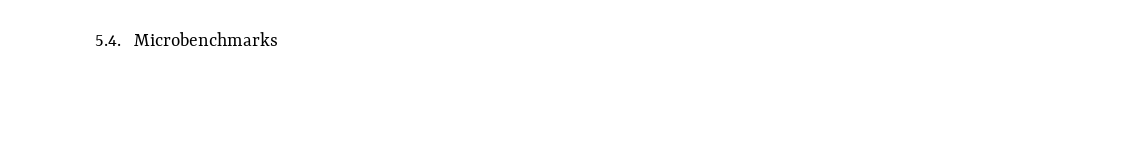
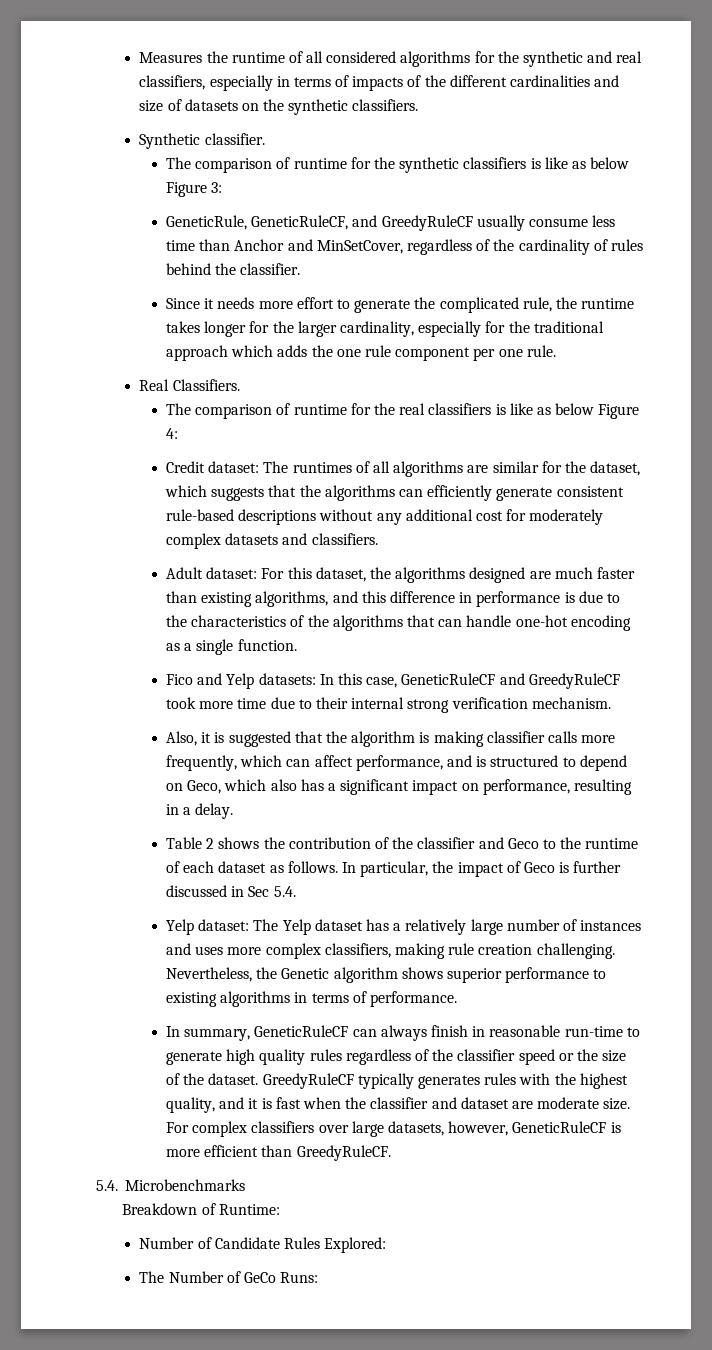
+ Measures the runtime of all considered algorithms for the synthetic and real classifiers, especially in terms of impacts of the different cardinalities and size of datasets on the synthetic classifiers.
+ Synthetic classifier.
+ The comparison of runtime for the synthetic classifiers is like as below Figure 3:
+ GeneticRule, GeneticRuleCF, and GreedyRuleCF usually consume less time than Anchor and MinSetCover, regardless of the cardinality of rules behind the classifier.
+ Since it needs more effort to generate the complicated rule, the runtime takes longer for the larger cardinality, especially for the traditional approach which adds the one rule component per one rule.
+ Real Classifiers.
+ The comparison of runtime for the real classifiers is like as below Figure 4:
+ Credit dataset: The runtimes of all algorithms are similar for the dataset, which suggests that the algorithms can efficiently generate consistent rule-based descriptions without any additional cost for moderately complex datasets and classifiers.
+ Adult dataset: For this dataset, the algorithms designed are much faster than existing algorithms, and this difference in performance is due to the characteristics of the algorithms that can handle one-hot encoding as a single function.
+ Fico and Yelp datasets: In this case, GeneticRuleCF and GreedyRuleCF took more time due to their internal strong verification mechanism.
+ Also, it is suggested that the algorithm is making classifier calls more frequently, which can affect performance, and is structured to depend on Geco, which also has a significant impact on performance, resulting in a delay.
+ Table 2 shows the contribution of the classifier and Geco to the runtime of each dataset as follows. In particular, the impact of Geco is further discussed in Sec 5.4.
+ Yelp dataset: The Yelp dataset has a relatively large number of instances and uses more complex classifiers, making rule creation challenging. Nevertheless, the Genetic algorithm shows superior performance to existing algorithms in terms of performance.
+ In summary, GeneticRuleCF can always finish in reasonable run-time to generate high quality rules regardless of the classifier speed or the size of the dataset. GreedyRuleCF typically generates rules with the highest quality, and it is fast when the classifier and dataset are moderate size. For complex classifiers over large datasets, however, GeneticRuleCF is more efficient than GreedyRuleCF.
  5.4. Microbenchmarks
+ Breakdown of Runtime:
+ Number of Candidate Rules Explored:
+ The Number of GeCo Runs:

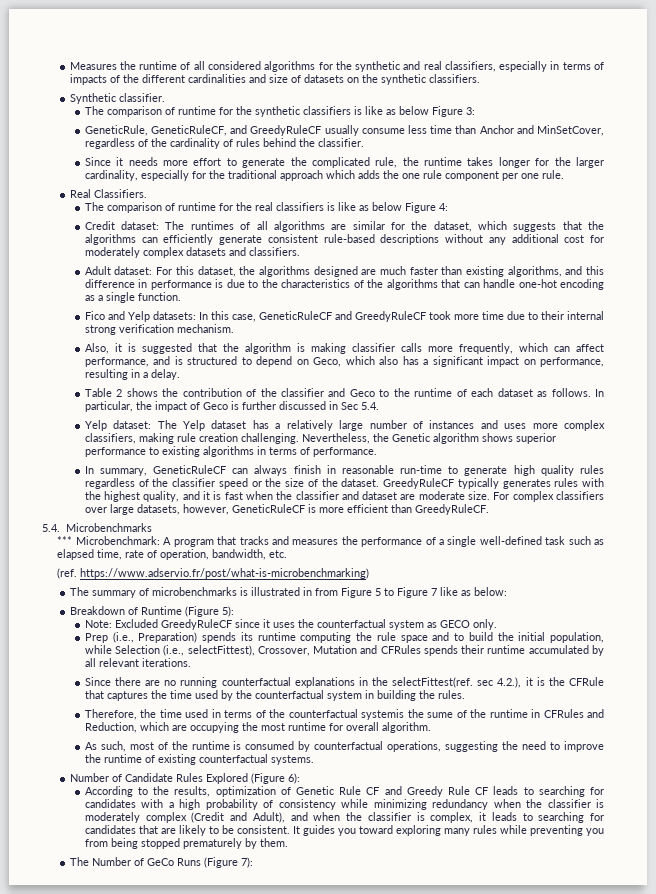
- Breakdown of Runtime:
- Number of Candidate Rules Explored:
+ *** Microbenchmark: A program that tracks and measures the performance of a single well-defined task such as elapsed time, rate of operation, bandwidth, etc.
+ (ref. https://www.adservio.fr/post/what-is-microbenchmarking)
+ The summary of microbenchmarks is illustrated in from Figure 5 to Figure 7 like as below:
+ Breakdown of Runtime (Figure 5):
+ Note: Excluded GreedyRuleCF since it uses the counterfactual system as GECO only.
+ Prep (i.e., Preparation) spends its runtime computing the rule space and to build the initial population, while Selection (i.e., selectFittest), Crossover, Mutation and CFRules spends their runtime accumulated by all relevant iterations.
+ Since there are no running counterfactual explanations in the selectFittest(ref. sec 4.2.), it is the CFRule that captures the time used by the counterfactual system in building the rules.
+ Therefore, the time used in terms of the counterfactual systemis the sume of the runtime in CFRules and Reduction, which are occupying the most runtime for overall algorithm.
+ As such, most of the runtime is consumed by counterfactual operations, suggesting the need to improve the runtime of existing counterfactual systems.
+ Number of Candidate Rules Explored (Figure 6):
+ According to the results, optimization of Genetic Rule CF and Greedy Rule CF leads to searching for candidates with a high probability of consistency while minimizing redundancy when the classifier is moderately complex (Credit and Adult), and when the classifier is complex, it leads to searching for candidates that are likely to be consistent. It guides you toward exploring many rules while preventing you from being stopped prematurely by them.
- The Number of GeCo Runs:
+ The Number of GeCo Runs (Figure 7):

